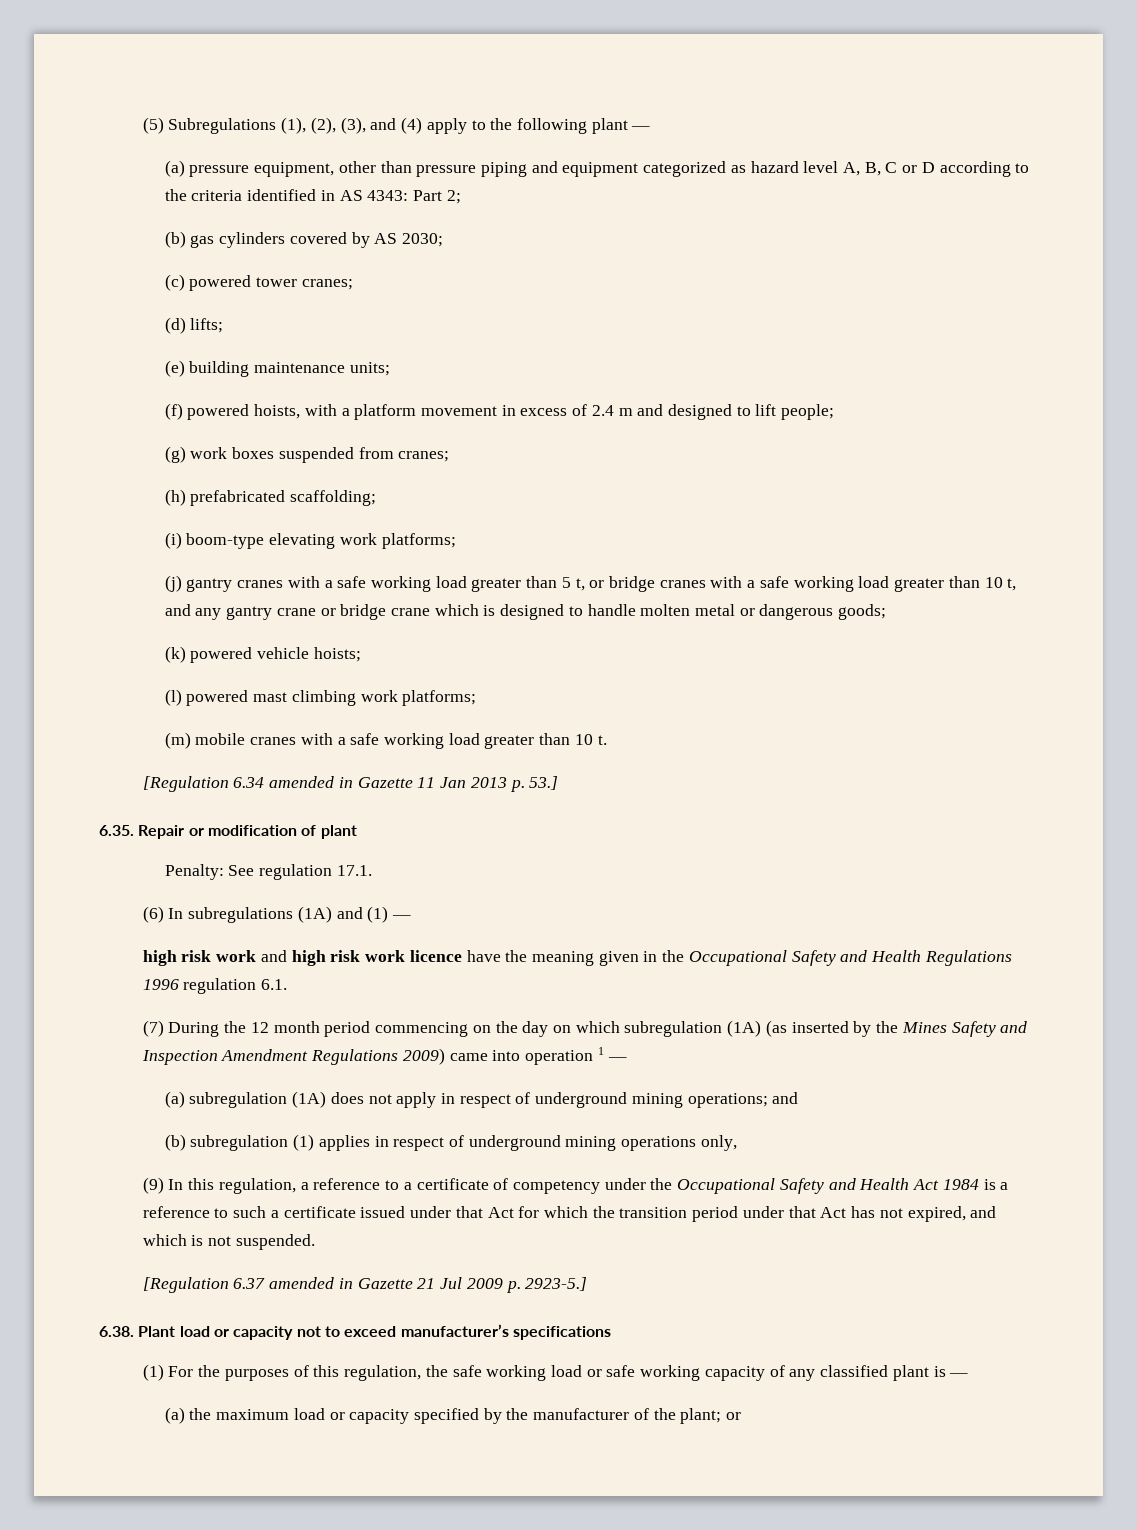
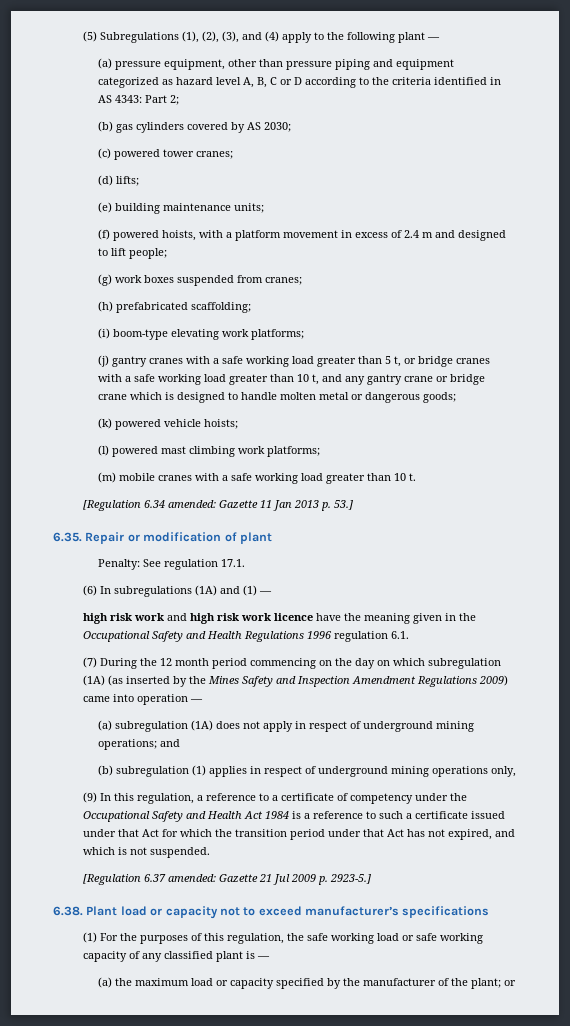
- [Regulation 6.34 amended in Gazette 11 Jan 2013 p. 53.]
+ [Regulation 6.34 amended: Gazette 11 Jan 2013 p. 53.]
- (7) During the 12 month period commencing on the day on which subregulation (1A) (as inserted by the Mines Safety and Inspection Amendment Regulations 2009) came into operation 1 —
+ (7) During the 12 month period commencing on the day on which subregulation (1A) (as inserted by the Mines Safety and Inspection Amendment Regulations 2009) came into operation —
- [Regulation 6.37 amended in Gazette 21 Jul 2009 p. 2923-5.]
+ [Regulation 6.37 amended: Gazette 21 Jul 2009 p. 2923-5.]

